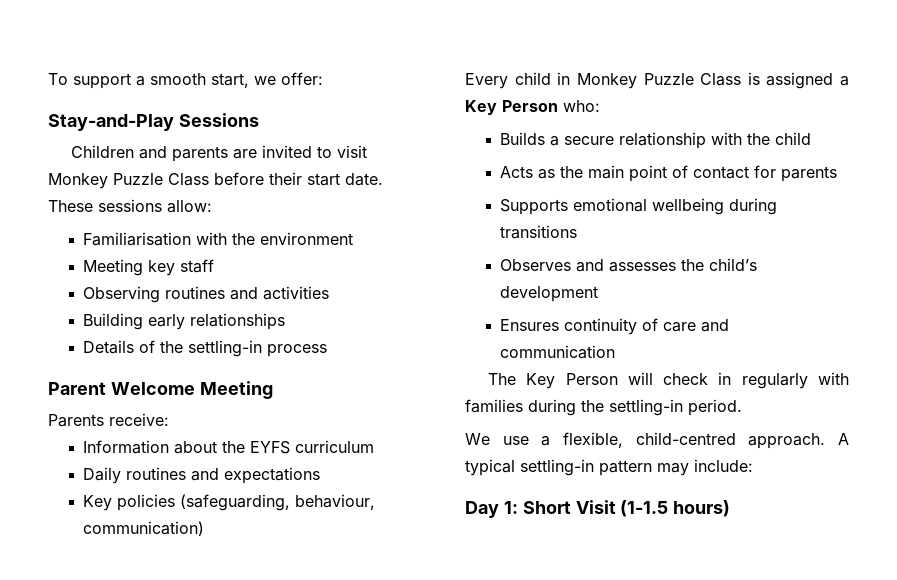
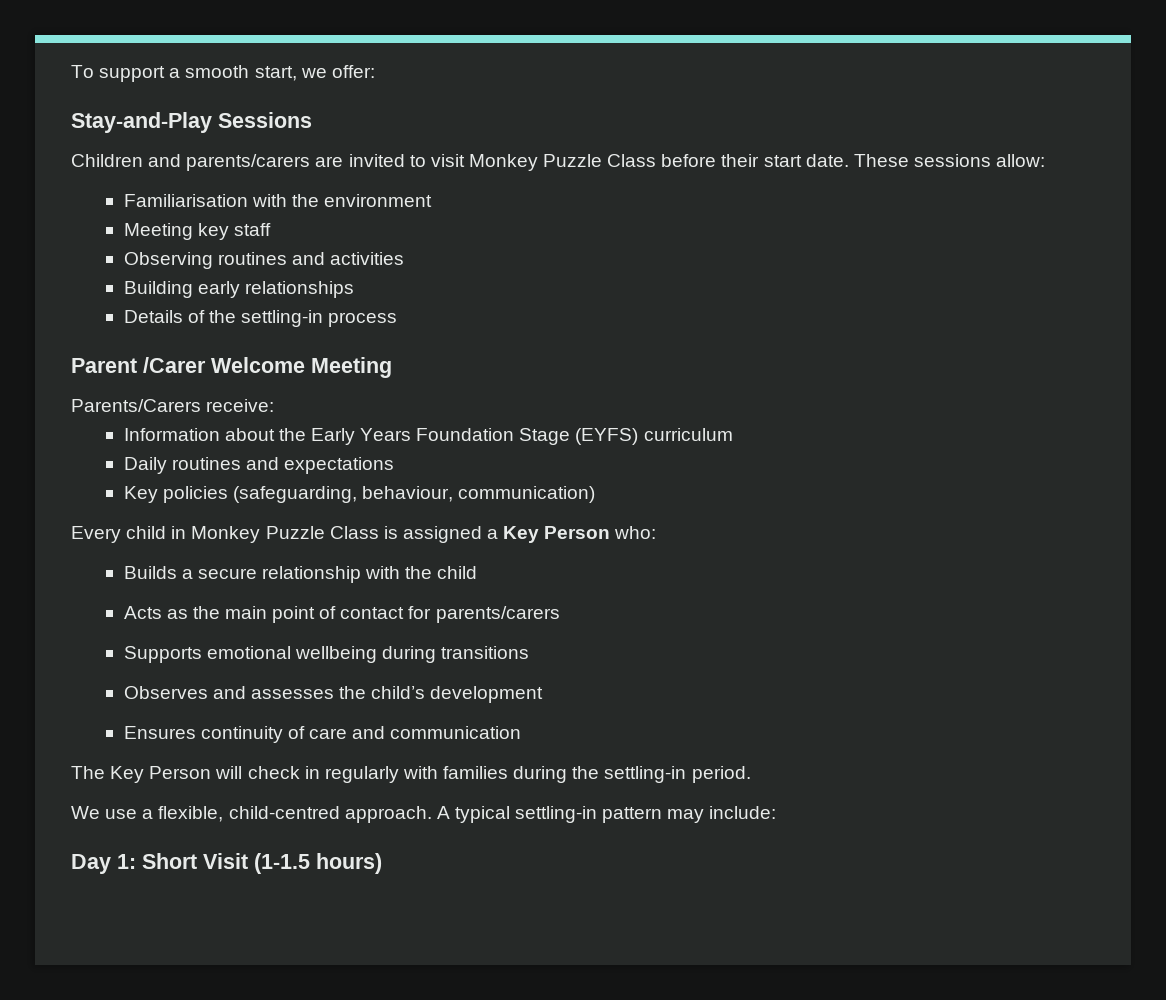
- Children and parents are invited to visit Monkey Puzzle Class before their start date.
+ Children and parents/carers are invited to visit Monkey Puzzle Class before their start date.
- Parent Welcome Meeting
+ Parent /Carer Welcome Meeting
- Parents receive:
+ Parents/Carers receive:
- Information about the EYFS curriculum
+ Information about the Early Years Foundation Stage (EYFS) curriculum
- Acts as the main point of contact for parents
+ Acts as the main point of contact for parents/carers

